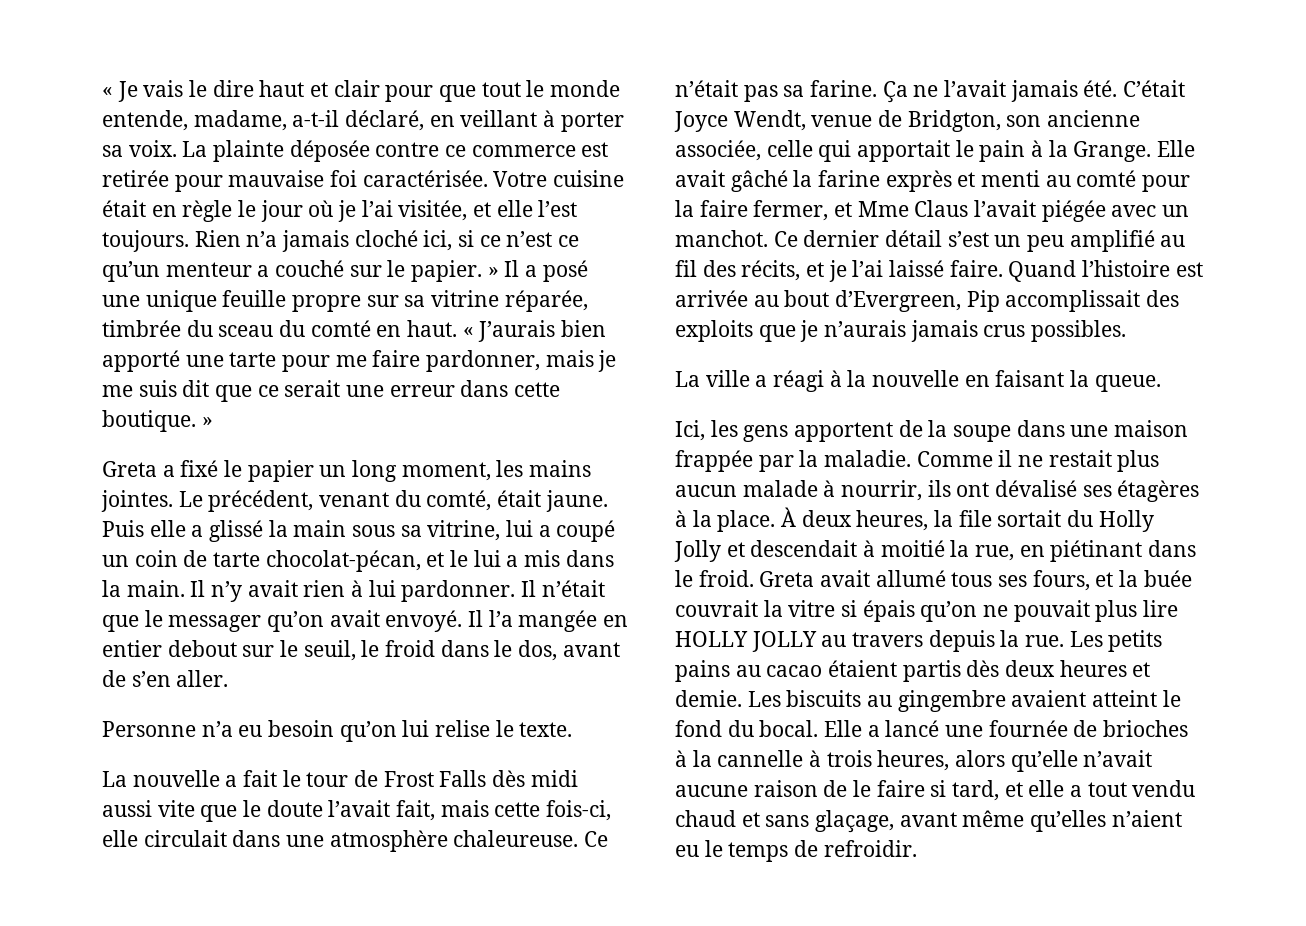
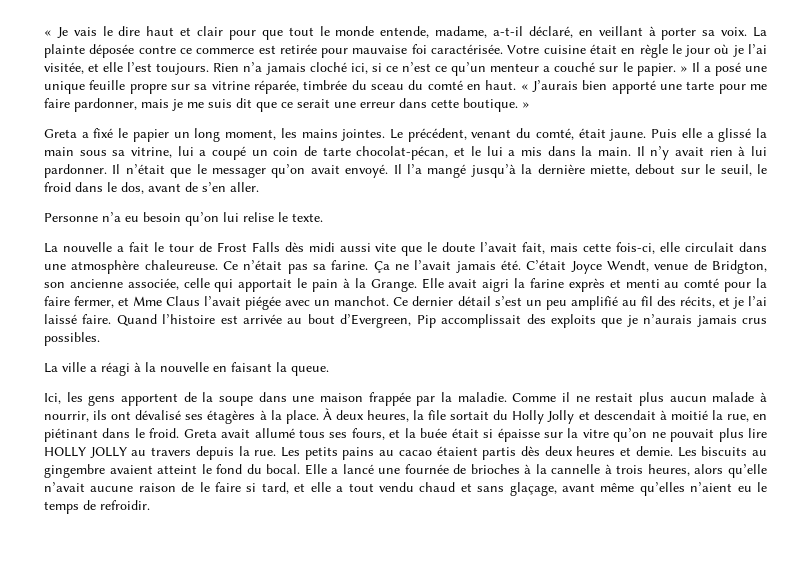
- Il l’a mangée en entier debout sur le seuil, le froid dans le dos, avant de s’en aller.
+ Il l’a mangé jusqu’à la dernière miette, debout sur le seuil, le froid dans le dos, avant de s’en aller.
- Elle avait gâché la farine exprès et menti au comté pour la faire fermer, et Mme Claus l’avait piégée avec un manchot.
+ Elle avait aigri la farine exprès et menti au comté pour la faire fermer, et Mme Claus l’avait piégée avec un manchot.
- Greta avait allumé tous ses fours, et la buée couvrait la vitre si épais qu’on ne pouvait plus lire HOLLY JOLLY au travers depuis la rue.
+ Greta avait allumé tous ses fours, et la buée était si épaisse sur la vitre qu’on ne pouvait plus lire HOLLY JOLLY au travers depuis la rue.

